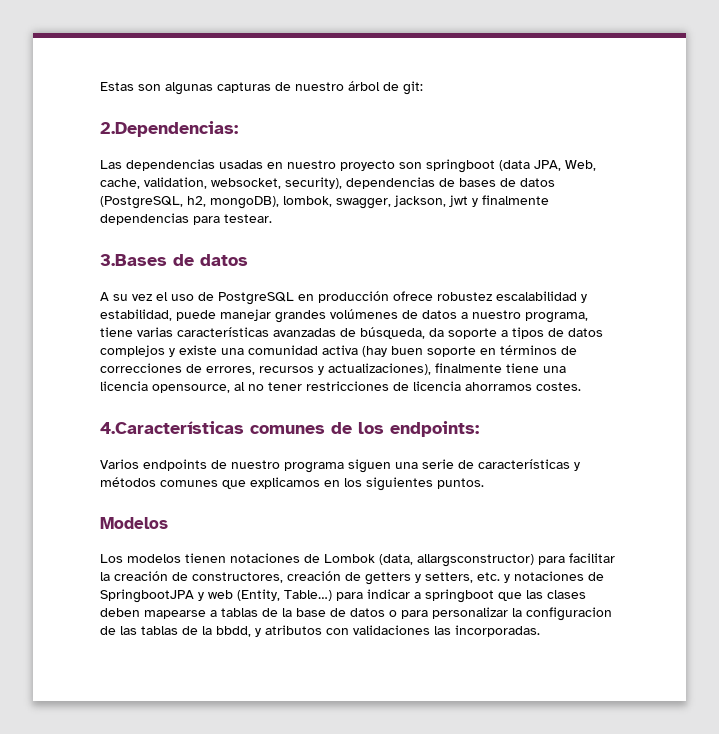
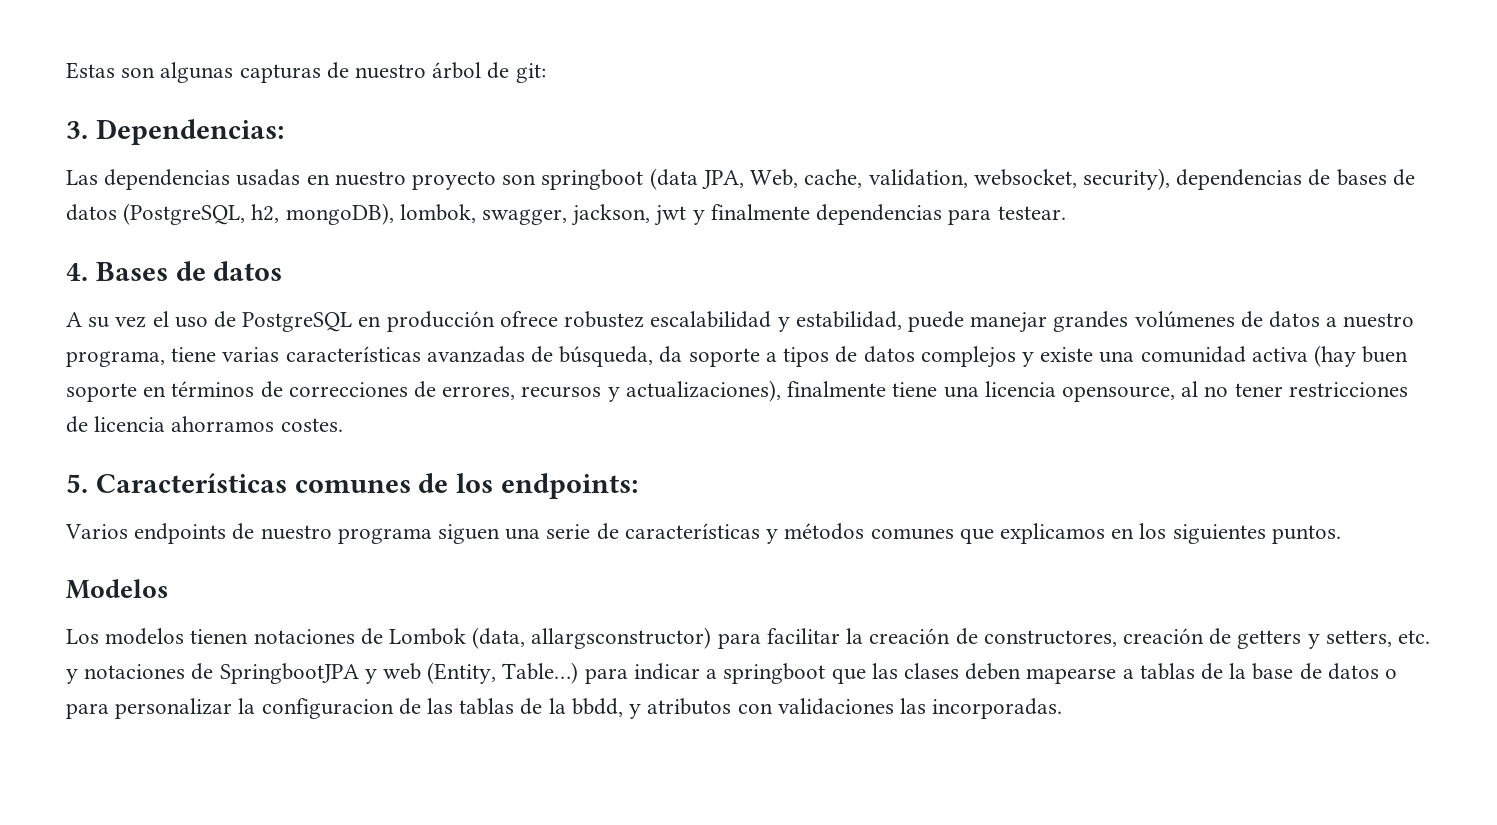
- 2.Dependencias:
+ 3. Dependencias:
- 3.Bases de datos
+ 4. Bases de datos
- 4.Características comunes de los endpoints:
+ 5. Características comunes de los endpoints:

